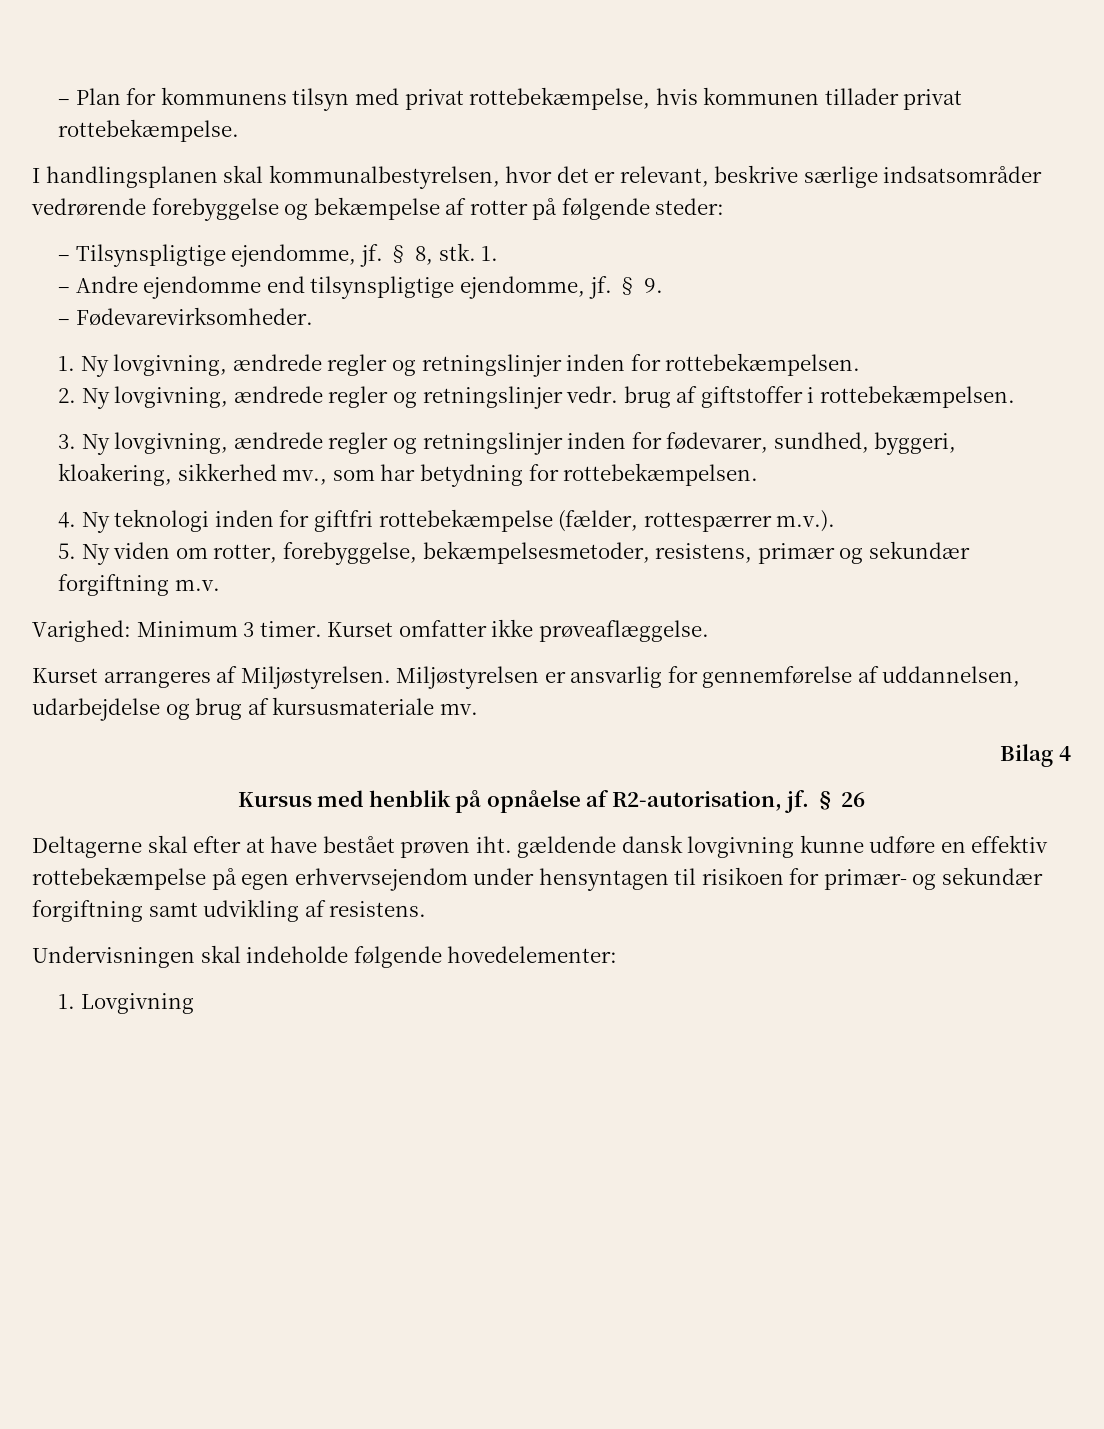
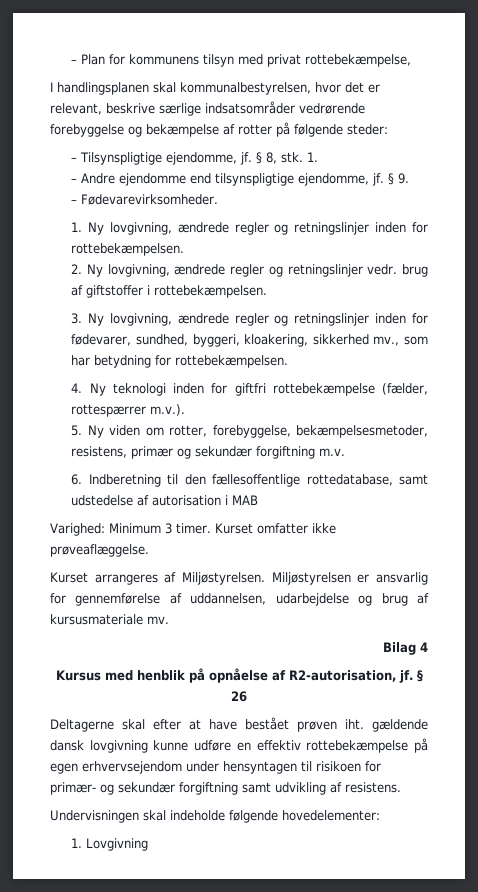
- – Plan for kommunens tilsyn med privat rottebekæmpelse, hvis kommunen tillader privat rottebekæmpelse.
+ – Plan for kommunens tilsyn med privat rottebekæmpelse,
+ 6. Indberetning til den fællesoffentlige rottedatabase, samt udstedelse af autorisation i MAB

